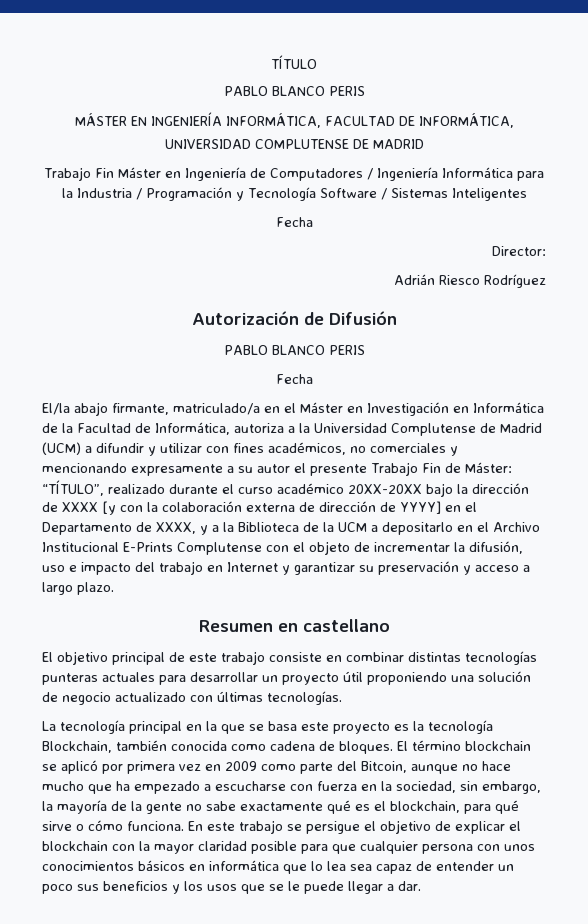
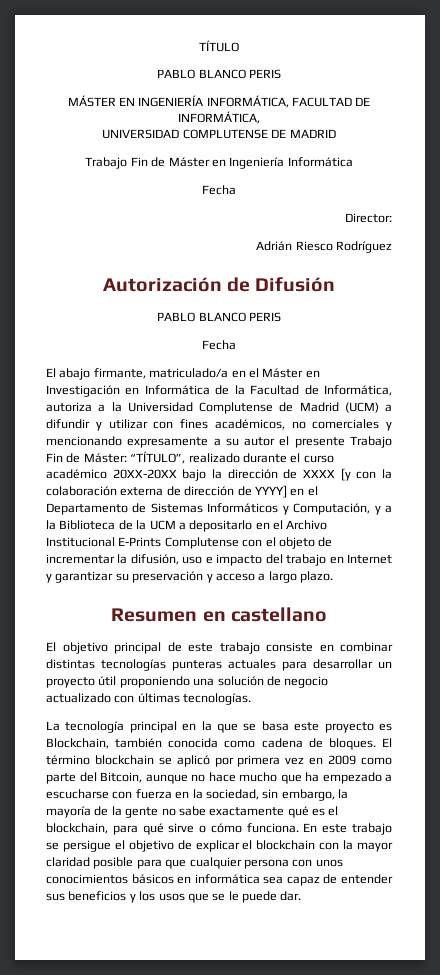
- Trabajo Fin Máster en Ingeniería de Computadores / Ingeniería Informática para la Industria / Programación y Tecnología Software / Sistemas Inteligentes
+ Trabajo Fin de Máster en Ingeniería Informática
- El/la abajo firmante, matriculado/a en el Máster en Investigación en Informática de la Facultad de Informática, autoriza a la Universidad Complutense de Madrid (UCM) a difundir y utilizar con fines académicos, no comerciales y mencionando expresamente a su autor el presente Trabajo Fin de Máster:
+ El abajo firmante, matriculado/a en el Máster en Investigación en Informática de la Facultad de Informática, autoriza a la Universidad Complutense de Madrid (UCM) a difundir y utilizar con fines académicos, no comerciales y mencionando expresamente a su autor el presente Trabajo Fin de Máster:
- “TÍTULO”, realizado durante el curso académico 20XX-20XX bajo la dirección de XXXX [y con la colaboración externa de dirección de YYYY] en el Departamento de XXXX, y a la Biblioteca de la UCM a depositarlo en el Archivo Institucional E-Prints Complutense con el objeto de incrementar la difusión, uso e impacto del trabajo en Internet y garantizar su preservación y acceso a largo plazo.
+ “TÍTULO”, realizado durante el curso académico 20XX-20XX bajo la dirección de XXXX [y con la colaboración externa de dirección de YYYY] en el Departamento de Sistemas Informáticos y Computación, y a la Biblioteca de la UCM a depositarlo en el Archivo Institucional E-Prints Complutense con el objeto de incrementar la difusión, uso e impacto del trabajo en Internet y garantizar su preservación y acceso a largo plazo.
- La tecnología principal en la que se basa este proyecto es la tecnología Blockchain, también conocida como cadena de bloques.
+ La tecnología principal en la que se basa este proyecto es Blockchain, también conocida como cadena de bloques.
- En este trabajo se persigue el objetivo de explicar el blockchain con la mayor claridad posible para que cualquier persona con unos conocimientos básicos en informática que lo lea sea capaz de entender un poco sus beneficios y los usos que se le puede llegar a dar.
+ En este trabajo se persigue el objetivo de explicar el blockchain con la mayor claridad posible para que cualquier persona con unos conocimientos básicos en informática sea capaz de entender sus beneficios y los usos que se le puede dar.

